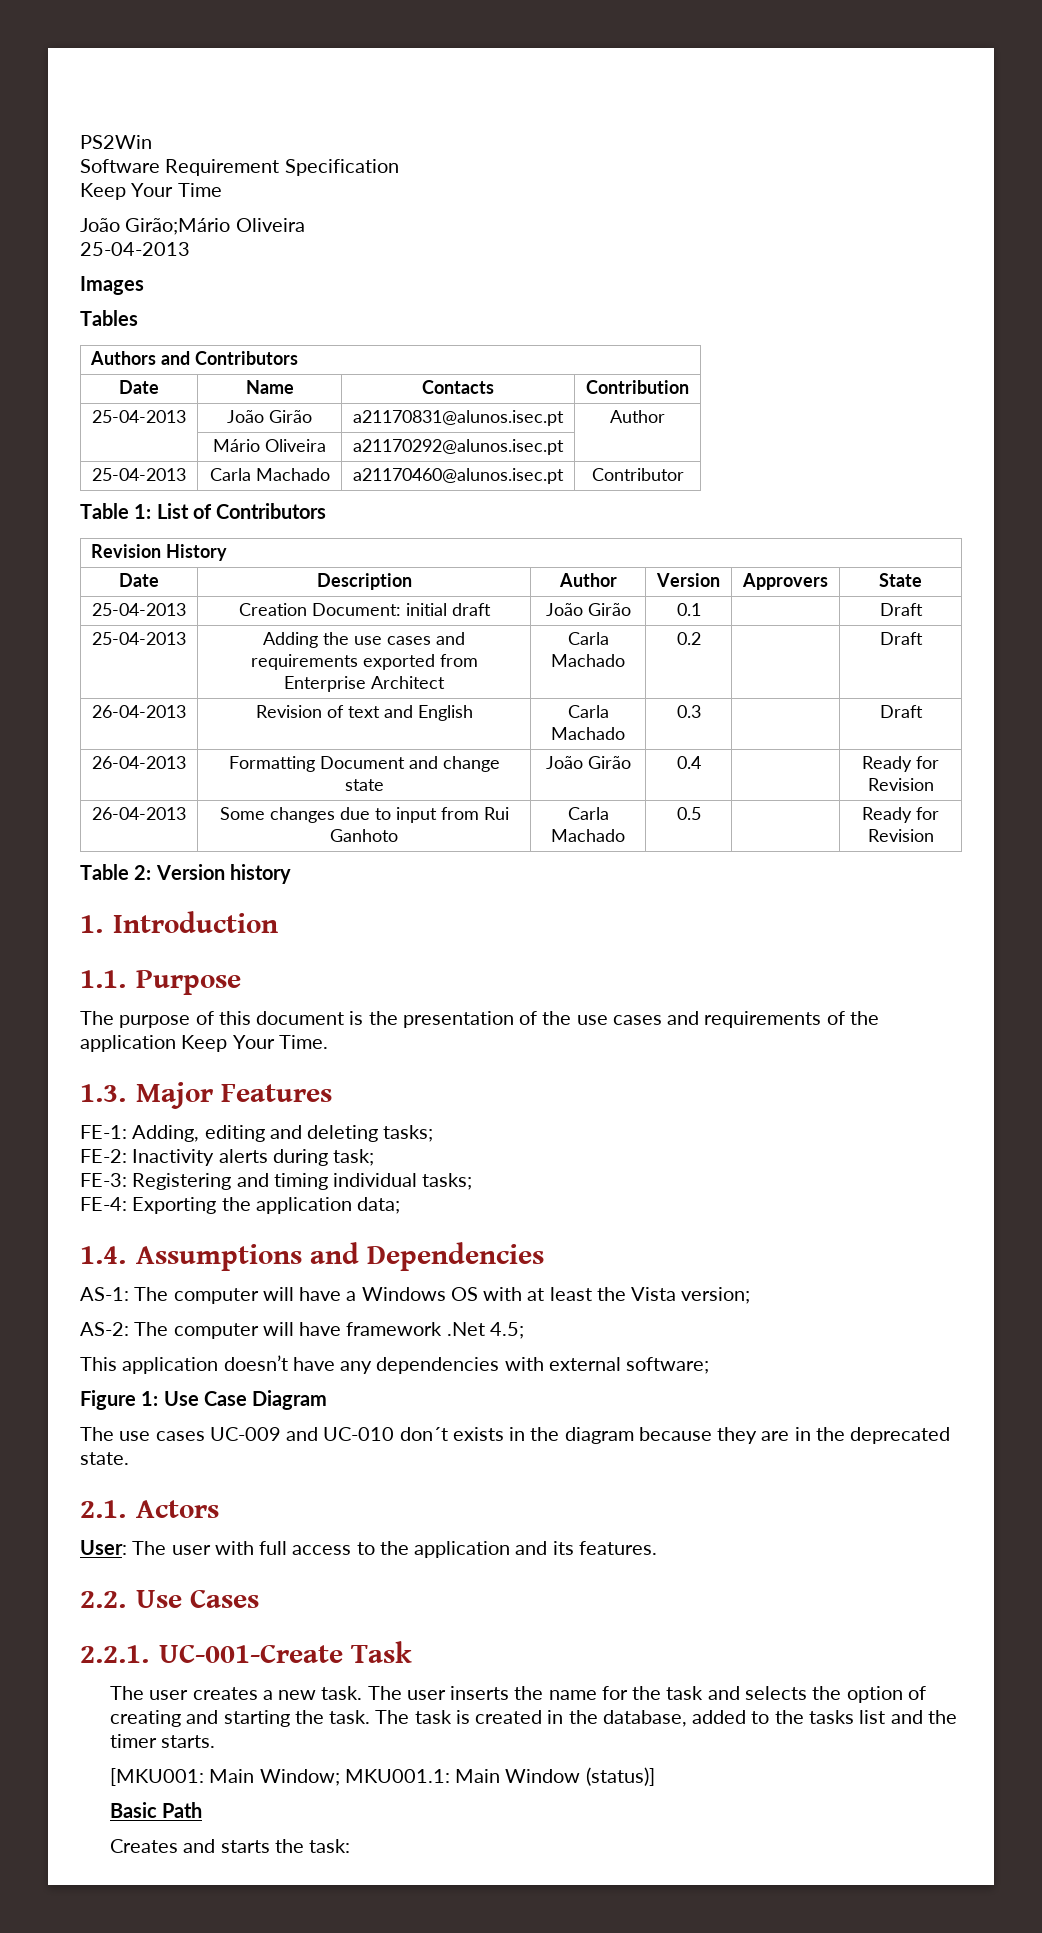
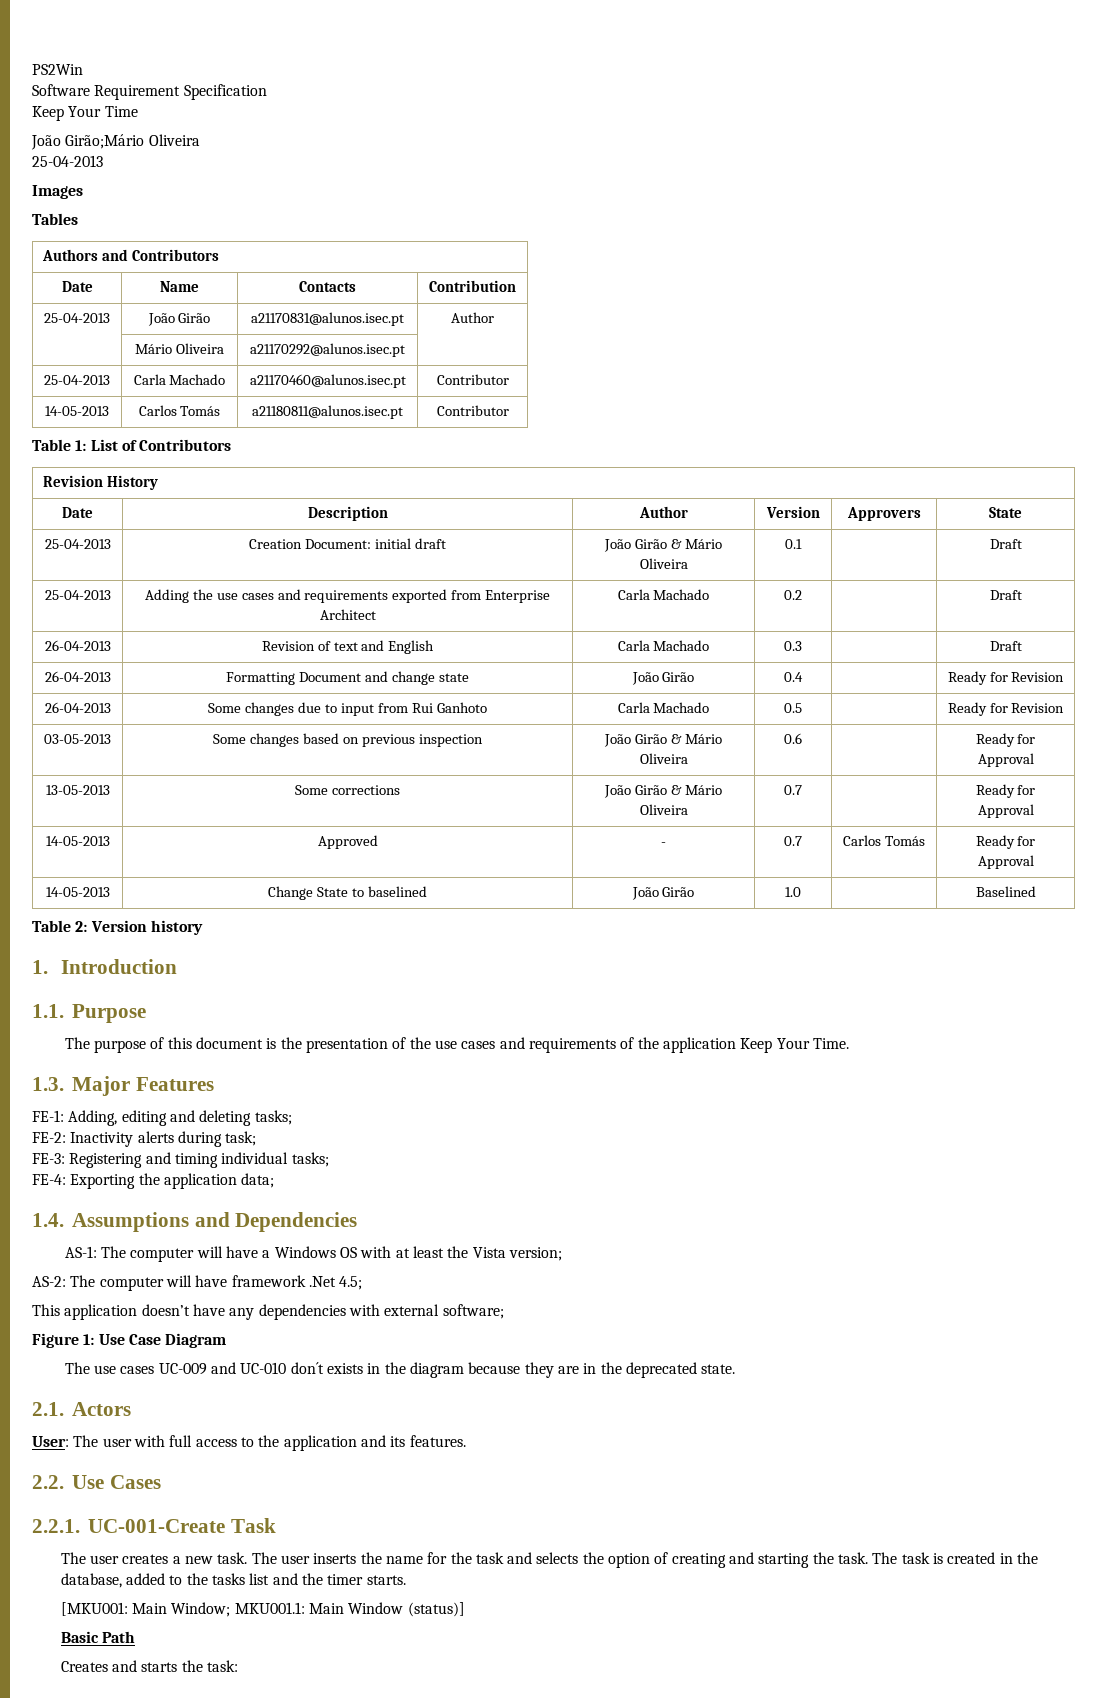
+ 14-05-2013 | Carlos Tomás | a21180811@alunos.isec.pt | Contributor
- 25-04-2013 | Creation Document: initial draft | João Girão | 0.1 | | Draft
+ 25-04-2013 | Creation Document: initial draft | João Girão & Mário Oliveira | 0.1 | | Draft
+ 03-05-2013 | Some changes based on previous inspection | João Girão & Mário Oliveira | 0.6 | | Ready for Approval
+ 13-05-2013 | Some corrections | João Girão & Mário Oliveira | 0.7 | | Ready for Approval
+ 14-05-2013 | Approved | - | 0.7 | Carlos Tomás | Ready for Approval
+ 14-05-2013 | Change State to baselined | João Girão | 1.0 | | Baselined

